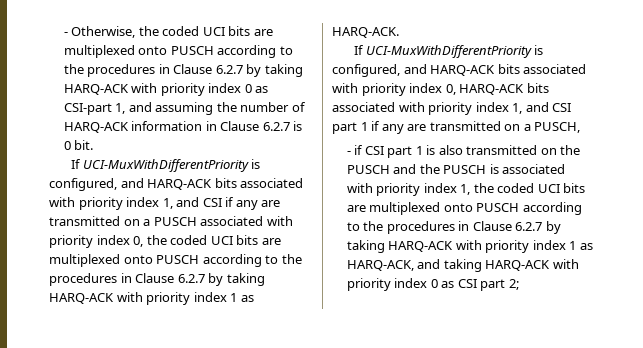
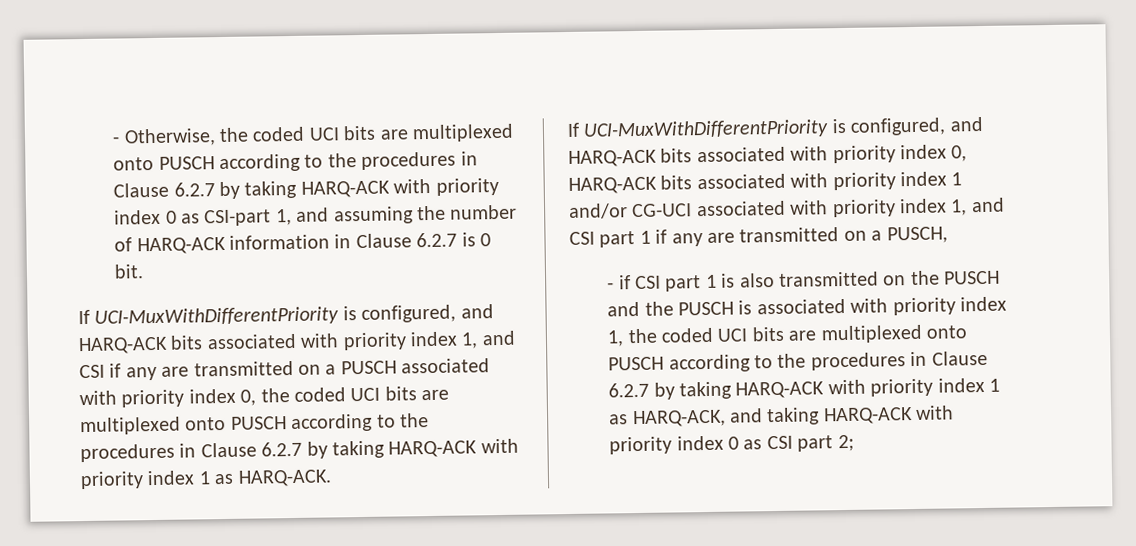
- If UCI-MuxWithDifferentPriority is configured, and HARQ-ACK bits associated with priority index 0, HARQ-ACK bits associated with priority index 1, and CSI part 1 if any are transmitted on a PUSCH,
+ If UCI-MuxWithDifferentPriority is configured, and HARQ-ACK bits associated with priority index 0, HARQ-ACK bits associated with priority index 1 and/or CG-UCI associated with priority index 1, and CSI part 1 if any are transmitted on a PUSCH,

